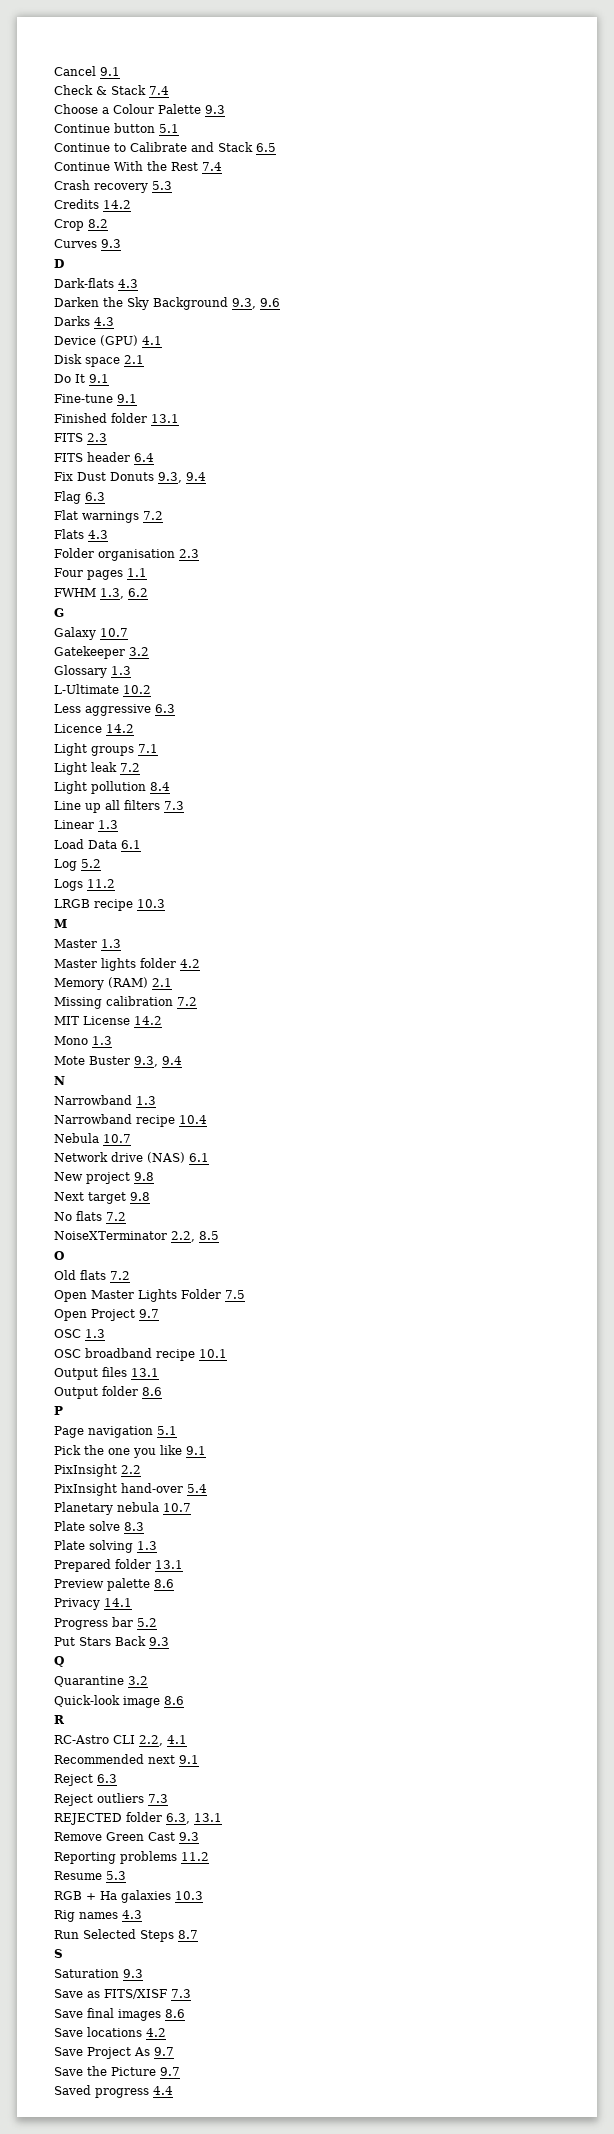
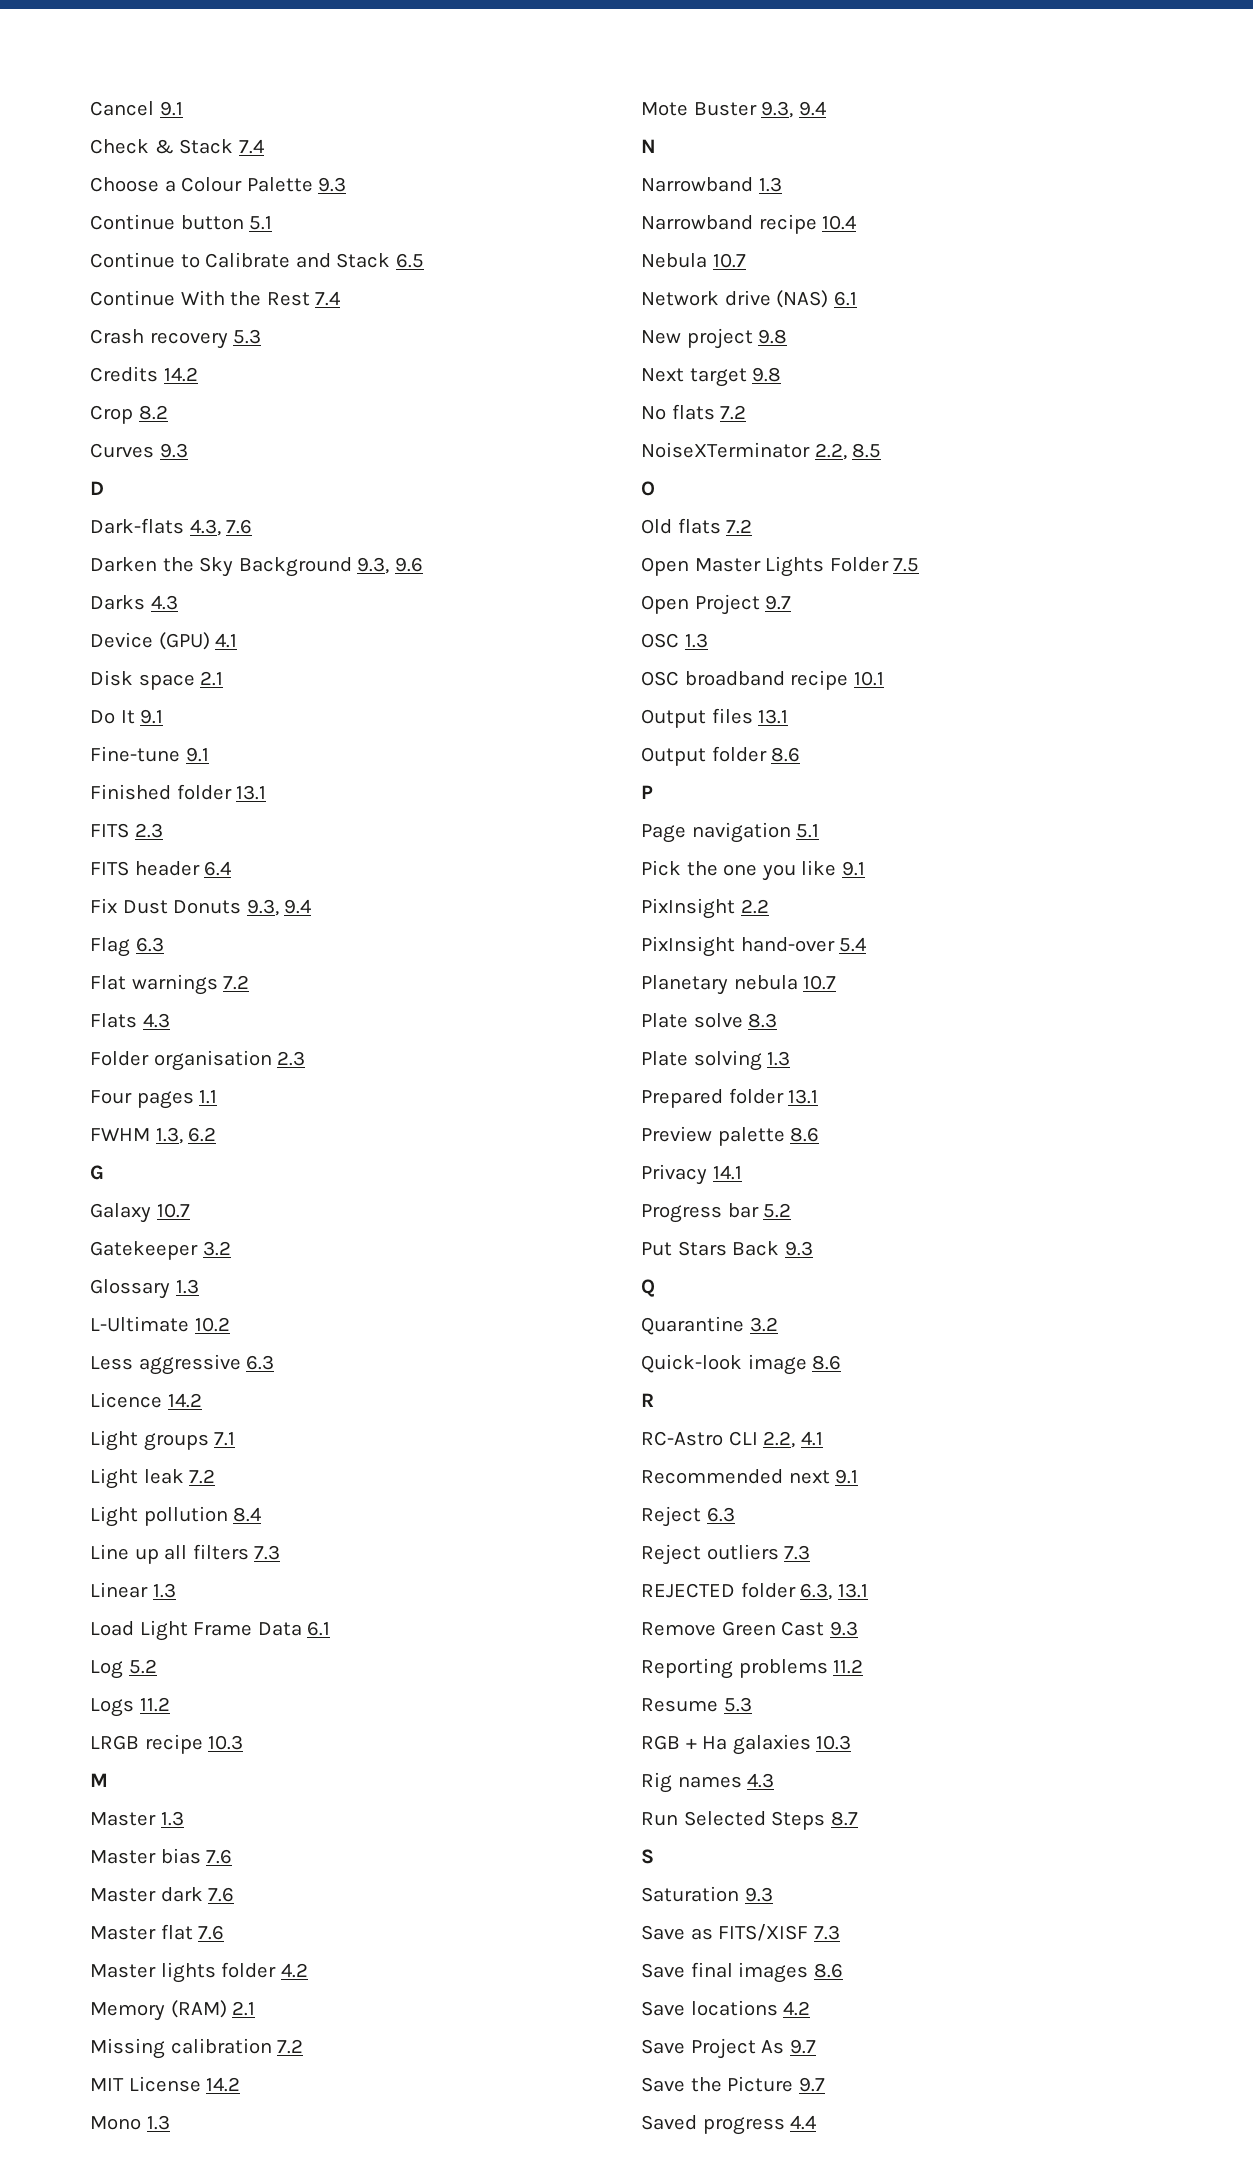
- Dark-flats 4.3
+ Dark-flats 4.3, 7.6
- Load Data 6.1
+ Load Light Frame Data 6.1
+ Master bias 7.6
+ Master dark 7.6
+ Master flat 7.6

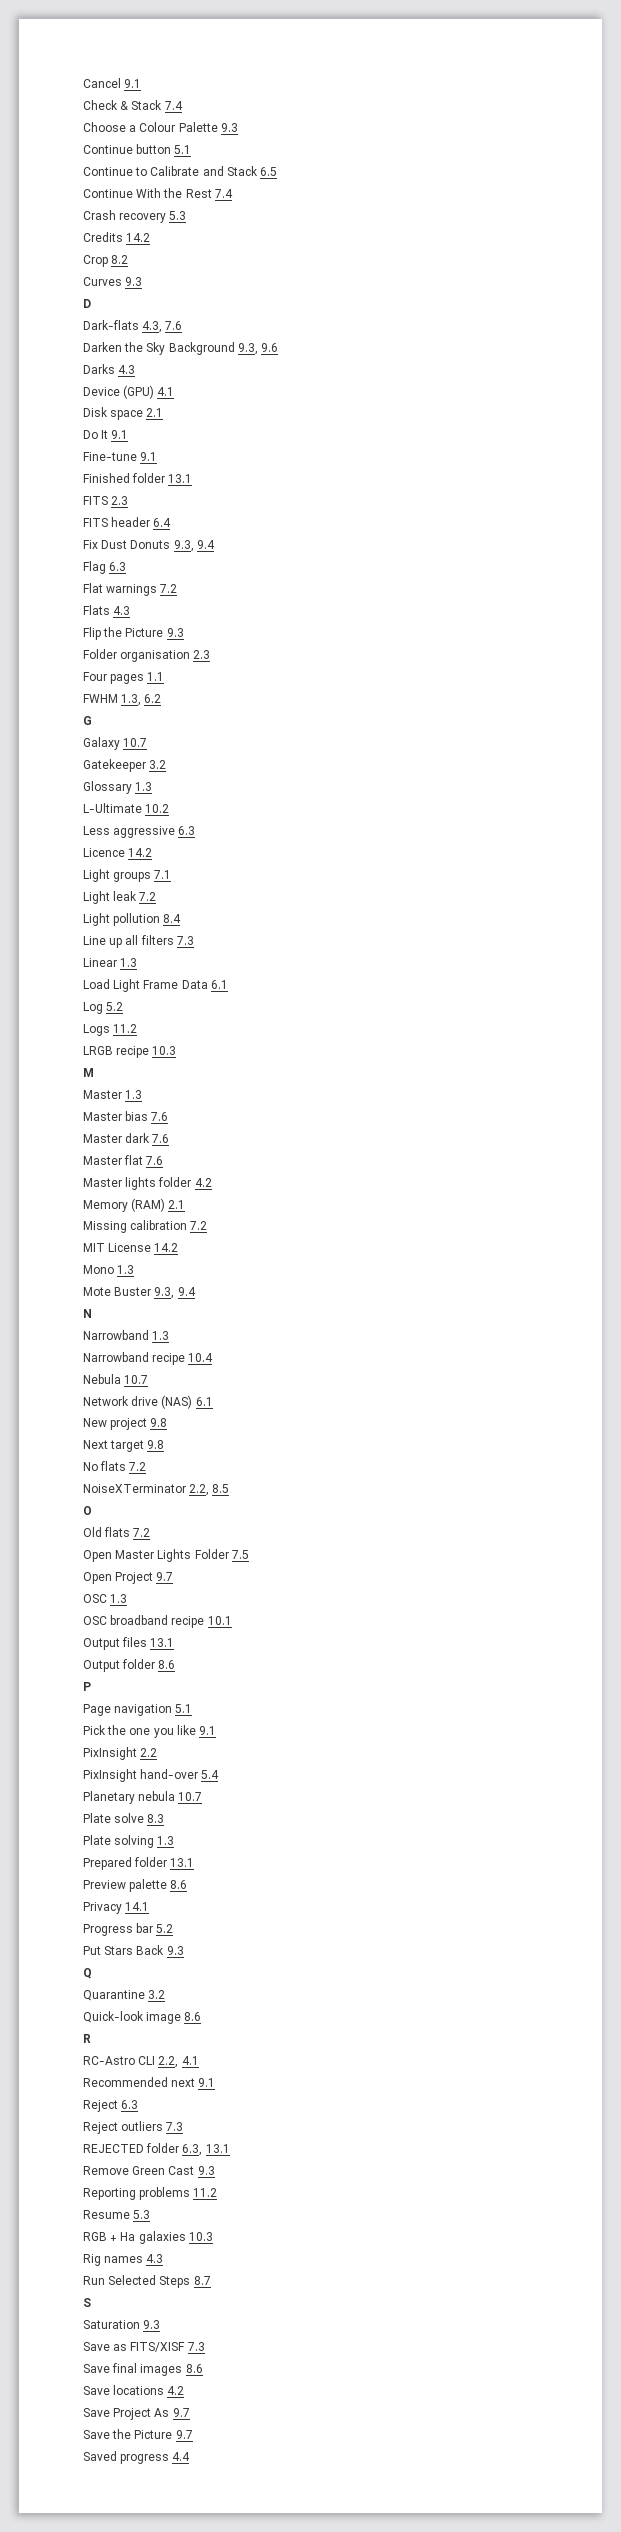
+ Flip the Picture 9.3

